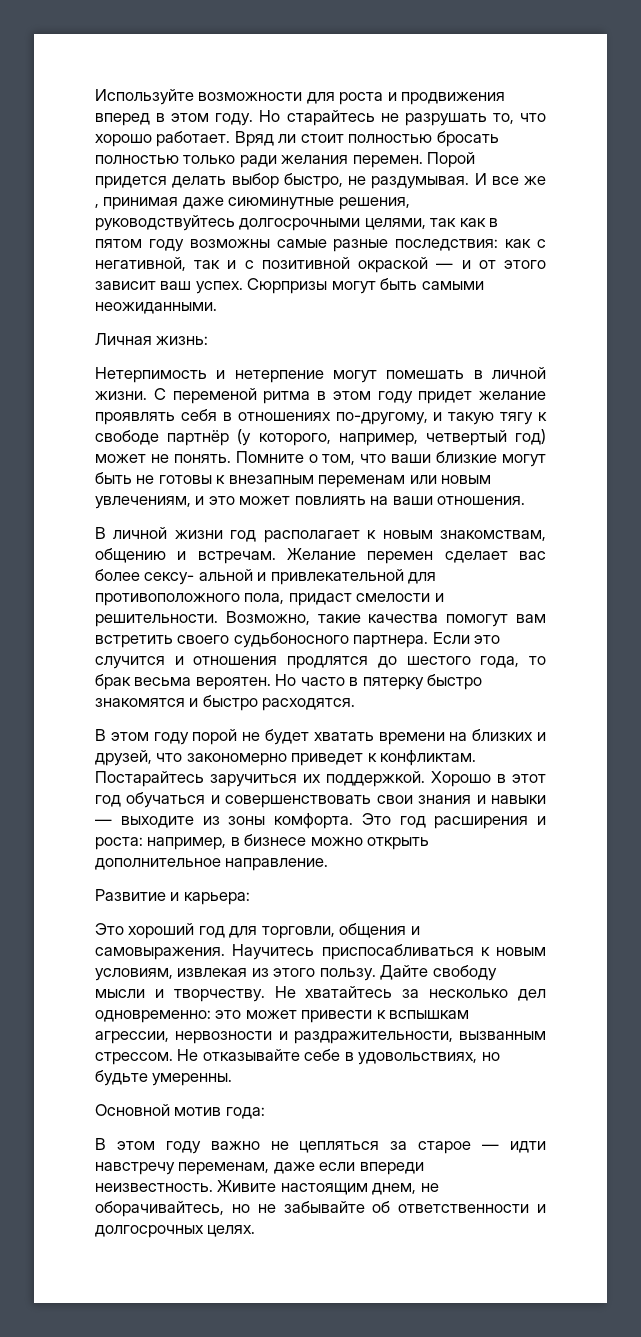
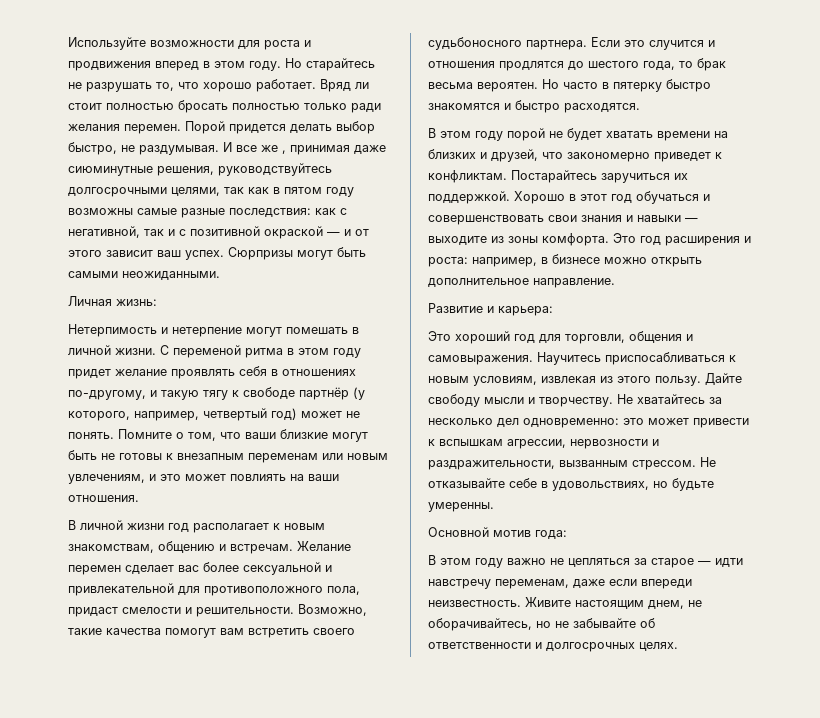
- Желание перемен сделает вас более сексу- альной и привлекательной для противоположного пола, придаст смелости и решительности.
+ Желание перемен сделает вас более сексуальной и привлекательной для противоположного пола, придаст смелости и решительности.

